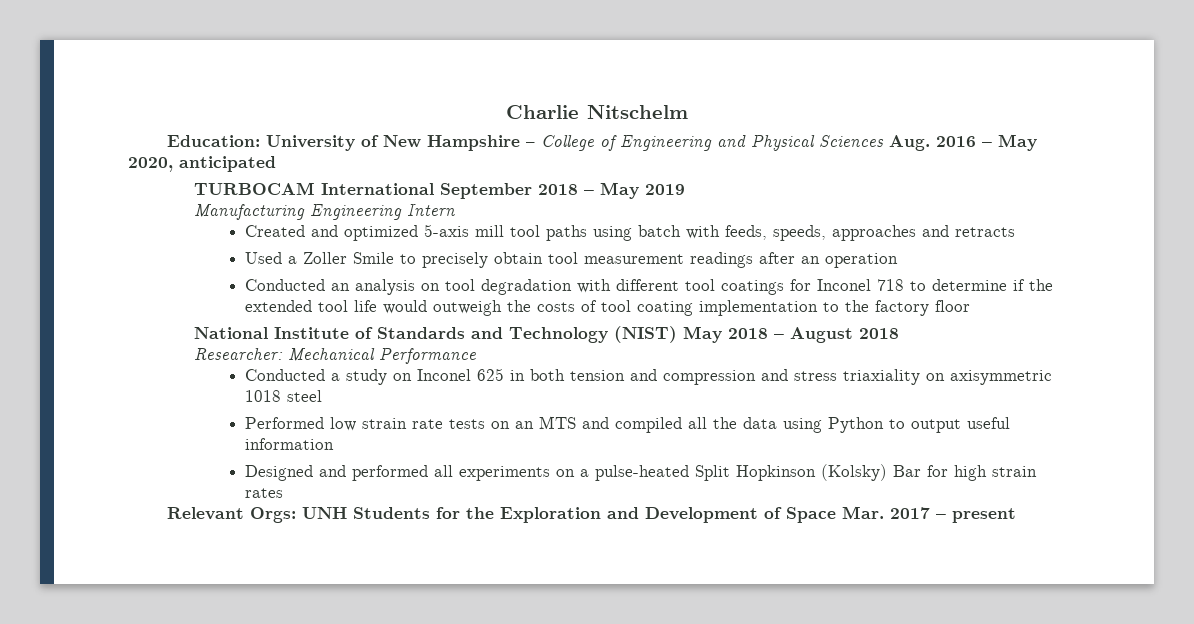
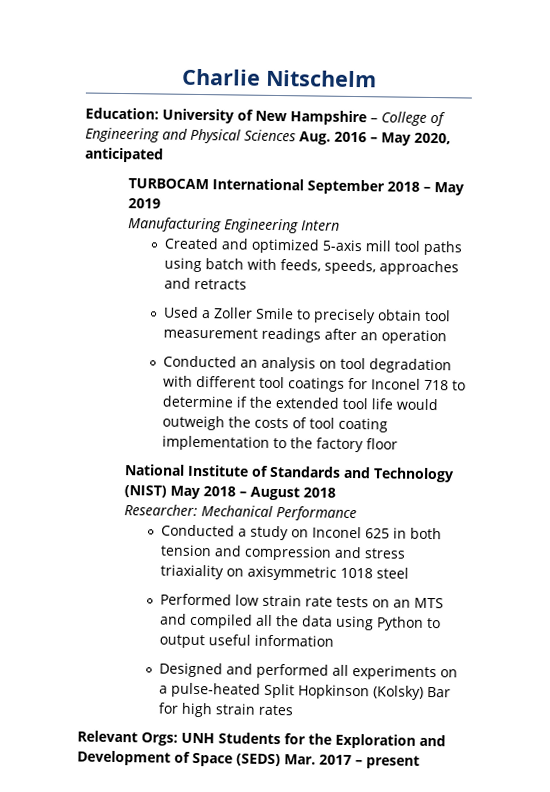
- Relevant Orgs: UNH Students for the Exploration and Development of Space Mar. 2017 – present
+ Relevant Orgs: UNH Students for the Exploration and Development of Space (SEDS) Mar. 2017 – present

